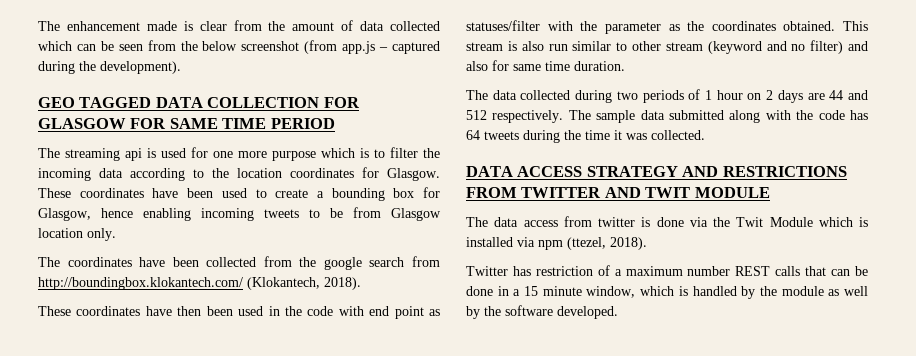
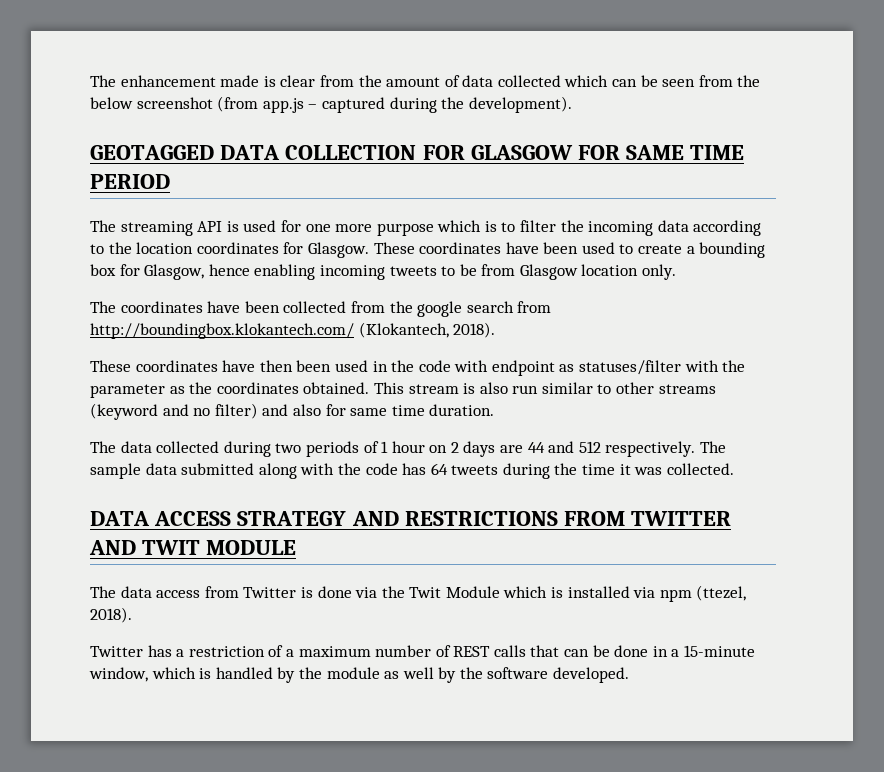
- GEO TAGGED DATA COLLECTION FOR GLASGOW FOR SAME TIME PERIOD
+ GEOTAGGED DATA COLLECTION FOR GLASGOW FOR SAME TIME PERIOD
- The streaming api is used for one more purpose which is to filter the incoming data according to the location coordinates for Glasgow.
+ The streaming API is used for one more purpose which is to filter the incoming data according to the location coordinates for Glasgow.
- These coordinates have then been used in the code with end point as statuses/filter with the parameter as the coordinates obtained.
+ These coordinates have then been used in the code with endpoint as statuses/filter with the parameter as the coordinates obtained.
- This stream is also run similar to other stream (keyword and no filter) and also for same time duration.
+ This stream is also run similar to other streams (keyword and no filter) and also for same time duration.
- The data access from twitter is done via the Twit Module which is installed via npm (ttezel, 2018).
+ The data access from Twitter is done via the Twit Module which is installed via npm (ttezel, 2018).
- Twitter has restriction of a maximum number REST calls that can be done in a 15 minute window, which is handled by the module as well by the software developed.
+ Twitter has a restriction of a maximum number of REST calls that can be done in a 15-minute window, which is handled by the module as well by the software developed.

